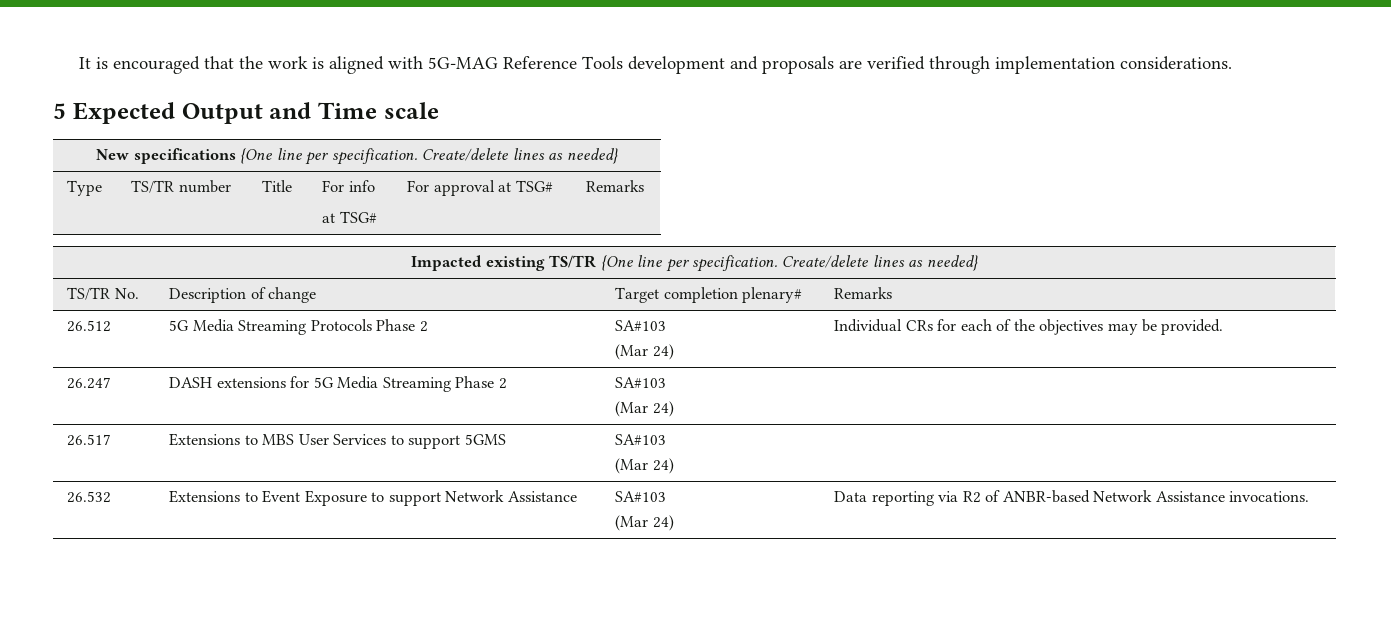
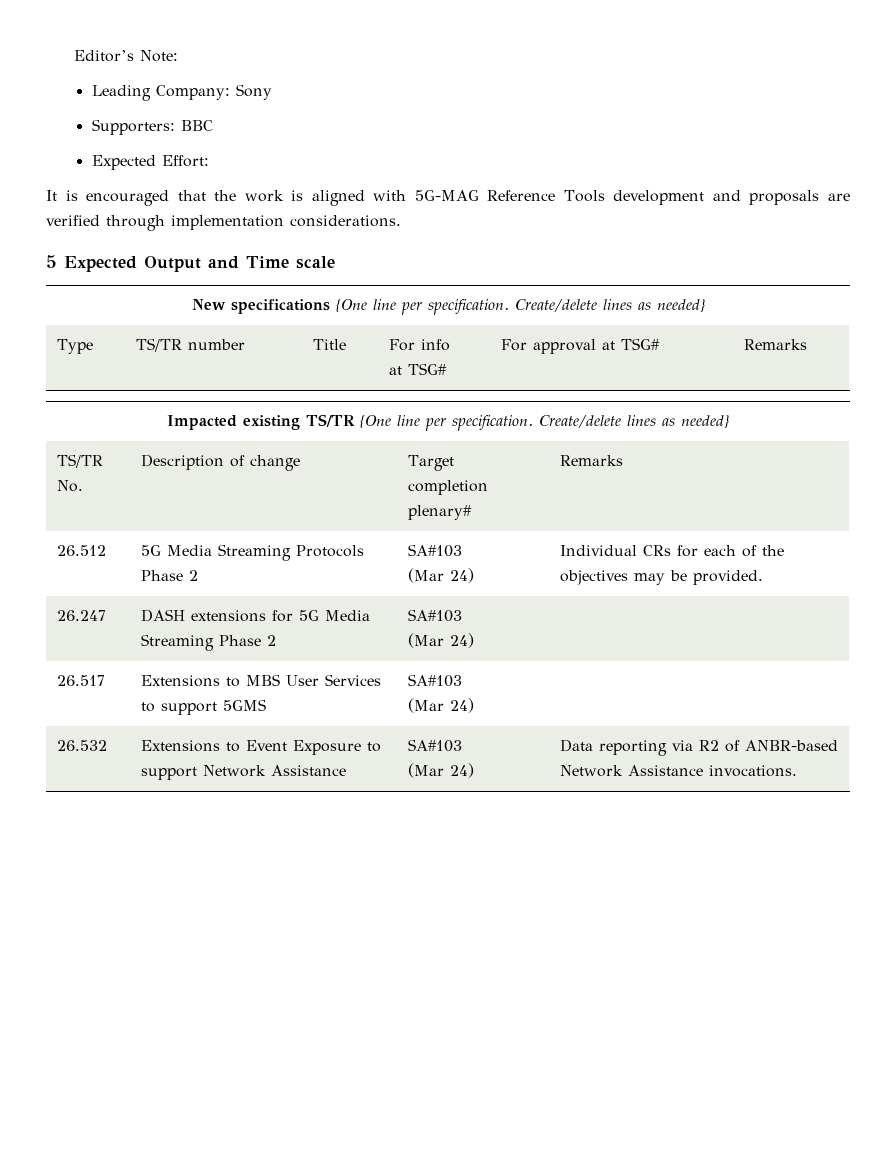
+ Editor’s Note:
+ Leading Company: Sony
+ Supporters: BBC
+ Expected Effort:

